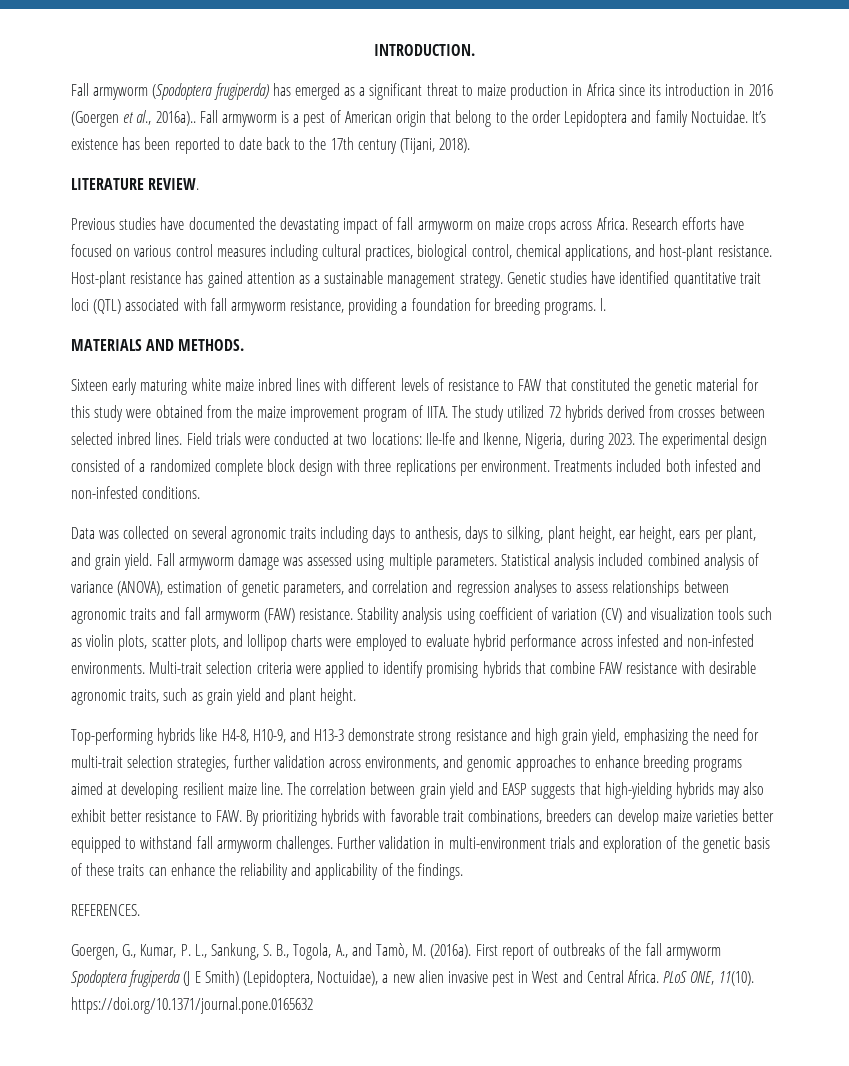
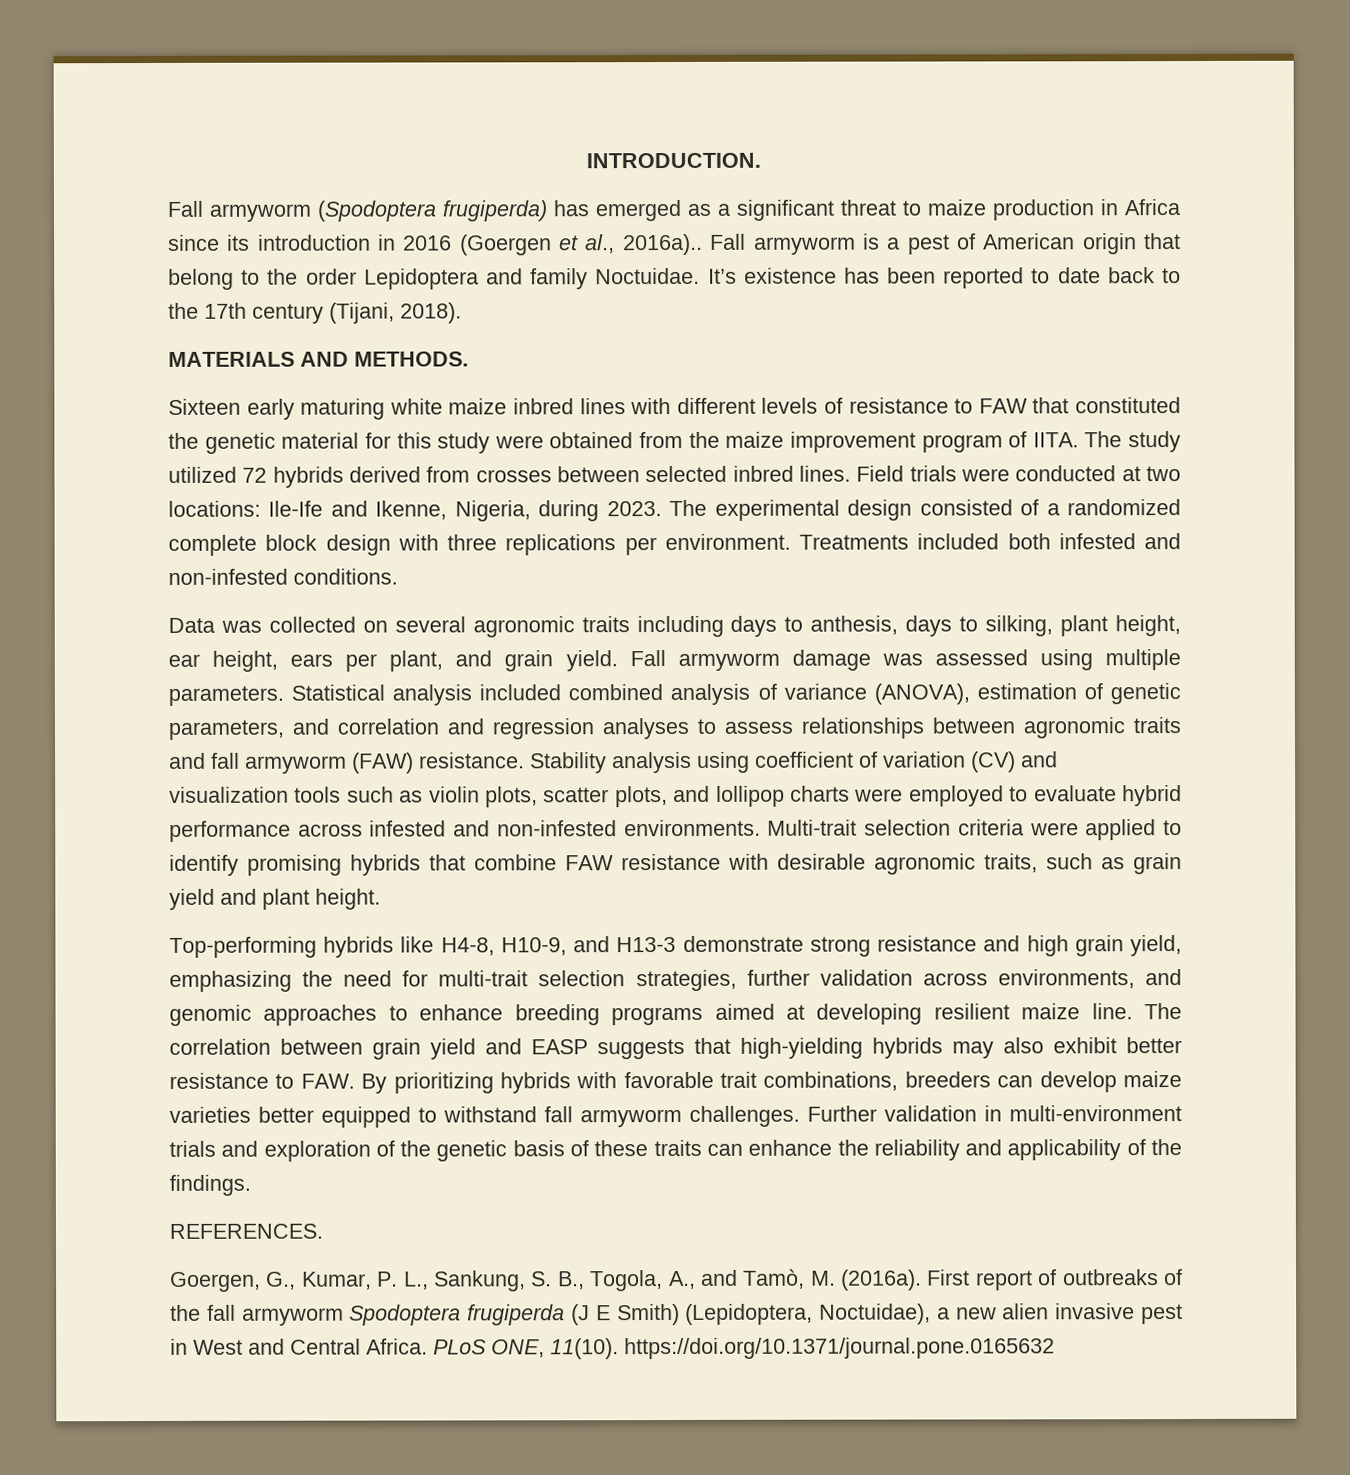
- LITERATURE REVIEW.
- Previous studies have documented the devastating impact of fall armyworm on maize crops across Africa. Research efforts have focused on various control measures including cultural practices, biological control, chemical applications, and host-plant resistance. Host-plant resistance has gained attention as a sustainable management strategy. Genetic studies have identified quantitative trait loci (QTL) associated with fall armyworm resistance, providing a foundation for breeding programs. l.

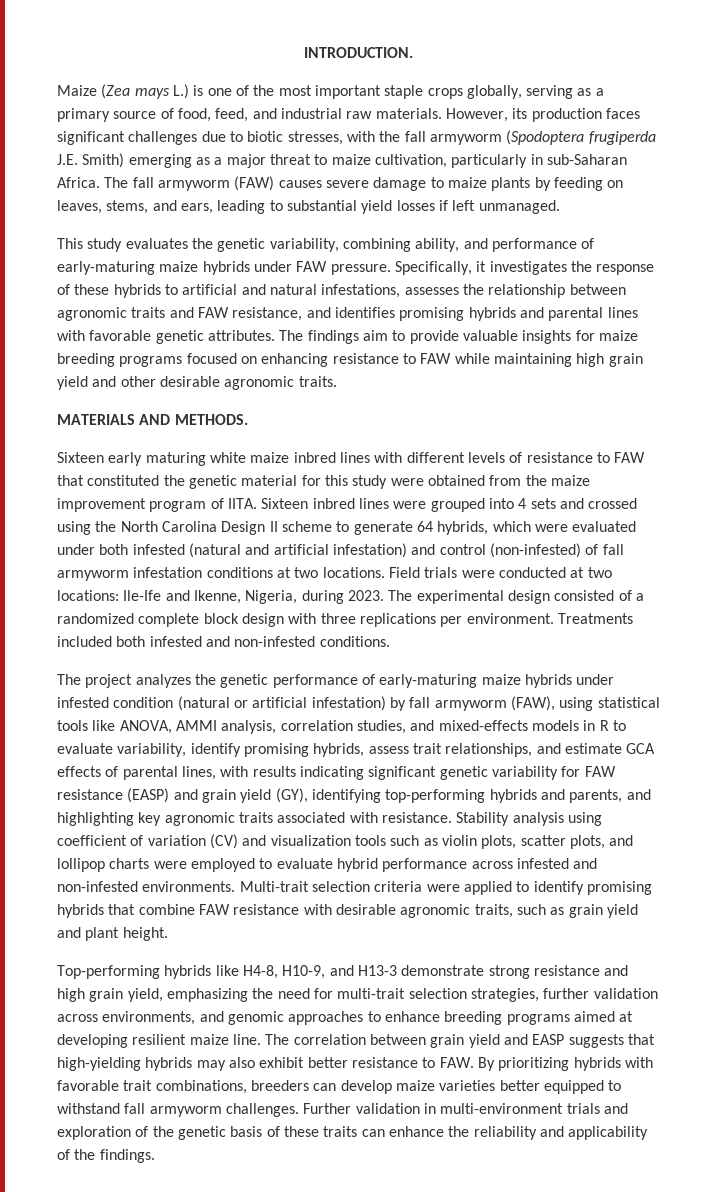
- Fall armyworm (Spodoptera frugiperda) has emerged as a significant threat to maize production in Africa since its introduction in 2016 (Goergen et al., 2016a).. Fall armyworm is a pest of American origin that belong to the order Lepidoptera and family Noctuidae. It’s existence has been reported to date back to the 17th century (Tijani, 2018).
+ Maize (Zea mays L.) is one of the most important staple crops globally, serving as a primary source of food, feed, and industrial raw materials. However, its production faces significant challenges due to biotic stresses, with the fall armyworm (Spodoptera frugiperda J.E. Smith) emerging as a major threat to maize cultivation, particularly in sub-Saharan Africa. The fall armyworm (FAW) causes severe damage to maize plants by feeding on leaves, stems, and ears, leading to substantial yield losses if left unmanaged.
+ This study evaluates the genetic variability, combining ability, and performance of early-maturing maize hybrids under FAW pressure. Specifically, it investigates the response of these hybrids to artificial and natural infestations, assesses the relationship between agronomic traits and FAW resistance, and identifies promising hybrids and parental lines with favorable genetic attributes. The findings aim to provide valuable insights for maize breeding programs focused on enhancing resistance to FAW while maintaining high grain yield and other desirable agronomic traits.
- The study utilized 72 hybrids derived from crosses between selected inbred lines.
+ Sixteen inbred lines were grouped into 4 sets and crossed using the North Carolina Design II scheme to generate 64 hybrids, which were evaluated under both infested (natural and artificial infestation) and control (non-infested) of fall armyworm infestation conditions at two locations.
- Data was collected on several agronomic traits including days to anthesis, days to silking, plant height, ear height, ears per plant, and grain yield. Fall armyworm damage was assessed using multiple parameters. Statistical analysis included combined analysis of variance (ANOVA), estimation of genetic parameters, and correlation and regression analyses to assess relationships between agronomic traits and fall armyworm (FAW) resistance.
+ The project analyzes the genetic performance of early-maturing maize hybrids under infested condition (natural or artificial infestation) by fall armyworm (FAW), using statistical tools like ANOVA, AMMI analysis, correlation studies, and mixed-effects models in R to evaluate variability, identify promising hybrids, assess trait relationships, and estimate GCA effects of parental lines, with results indicating significant genetic variability for FAW resistance (EASP) and grain yield (GY), identifying top-performing hybrids and parents, and highlighting key agronomic traits associated with resistance.
- REFERENCES.
- Goergen, G., Kumar, P. L., Sankung, S. B., Togola, A., and Tamò, M. (2016a). First report of outbreaks of the fall armyworm Spodoptera frugiperda (J E Smith) (Lepidoptera, Noctuidae), a new alien invasive pest in West and Central Africa. PLoS ONE, 11(10). https://doi.org/10.1371/journal.pone.0165632

